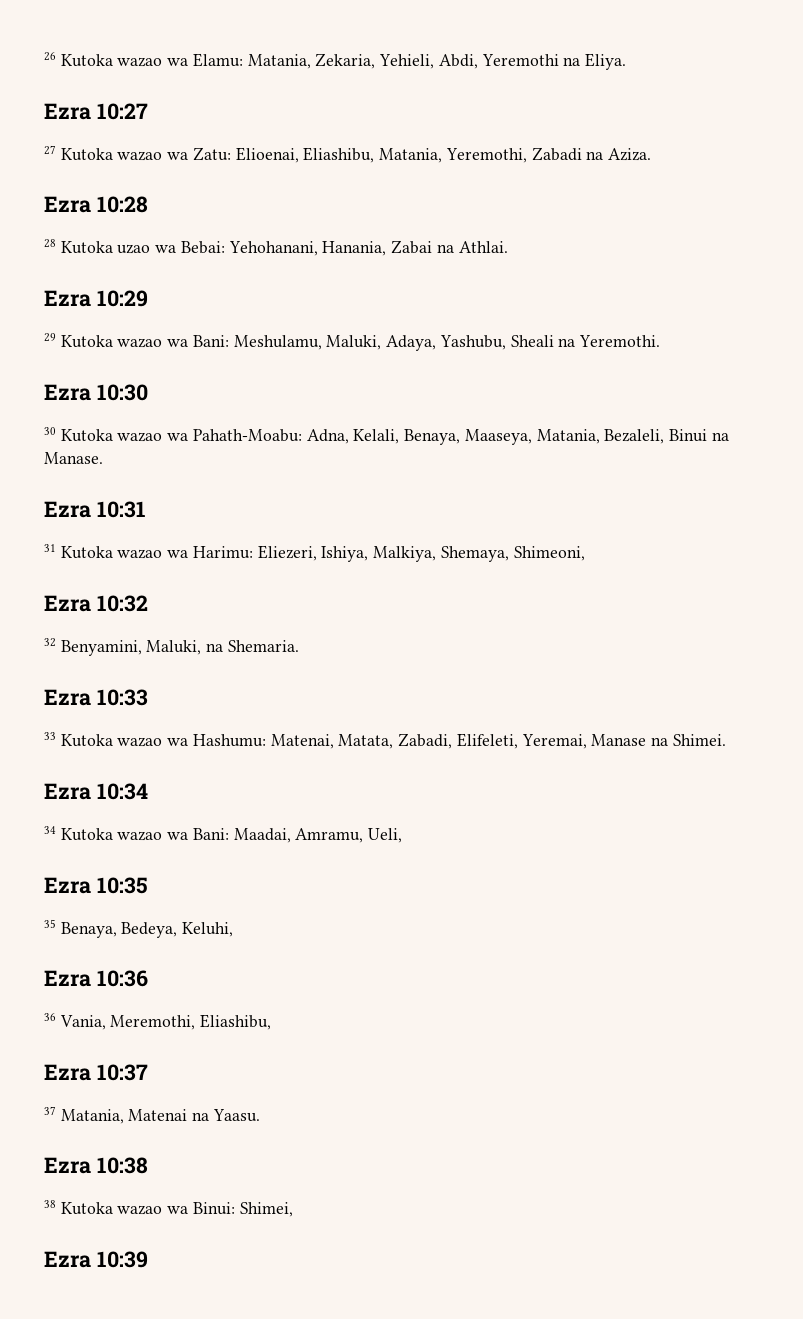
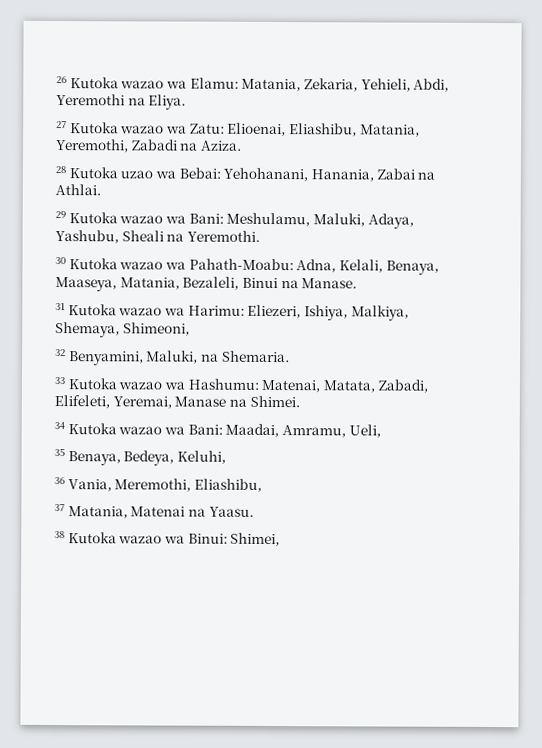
- Ezra 10:27
- Ezra 10:28
- Ezra 10:29
- Ezra 10:30
- Ezra 10:31
- Ezra 10:32
- Ezra 10:33
- Ezra 10:34
- Ezra 10:35
- Ezra 10:36
- Ezra 10:37
- Ezra 10:38
- Ezra 10:39

